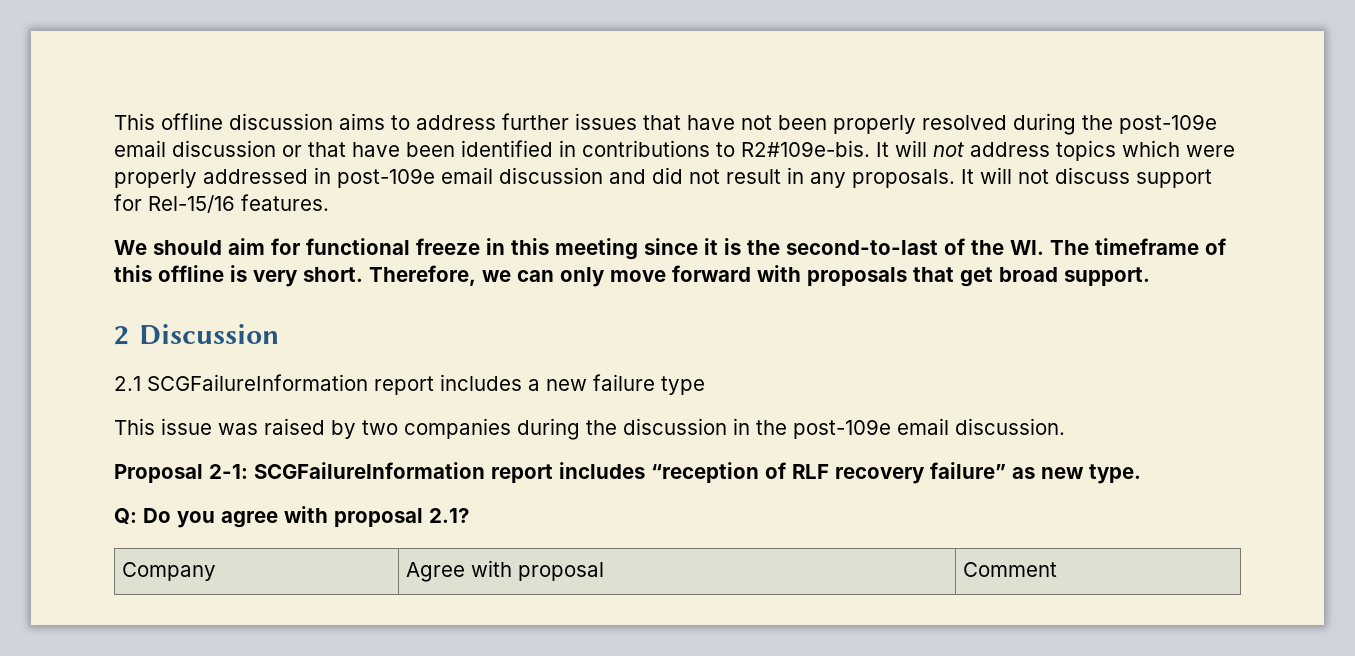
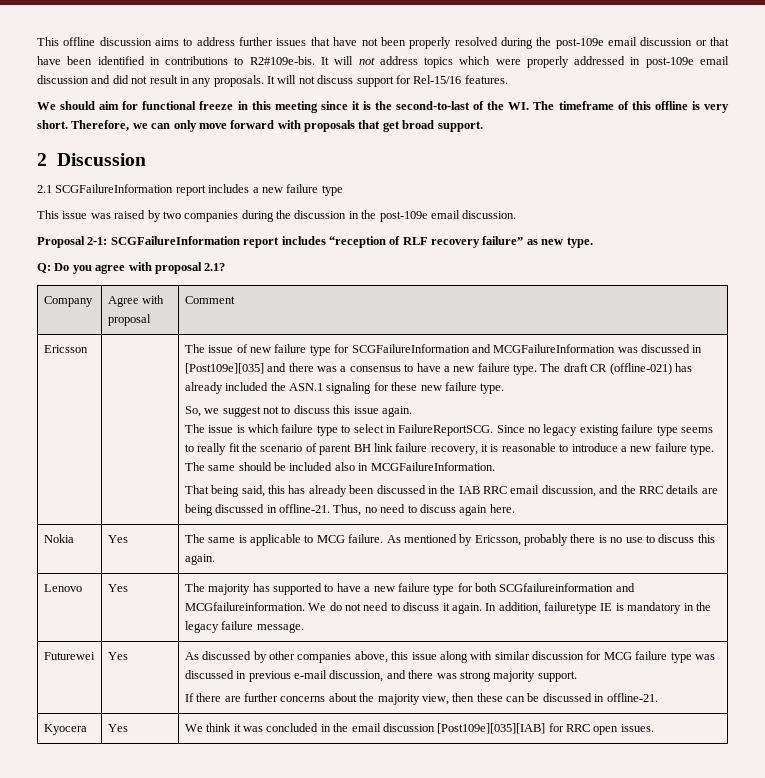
+ Ericsson | | The issue of new failure type for SCGFailureInformation and MCGFailureInformation was discussed in [Post109e][035] and there was a consensus to have a new failure type. The draft CR (offline-021) has already included the ASN.1 signaling for these new failure type.
+ So, we suggest not to discuss this issue again.
+ The issue is which failure type to select in FailureReportSCG. Since no legacy existing failure type seems to really fit the scenario of parent BH link failure recovery, it is reasonable to introduce a new failure type. The same should be included also in MCGFailureInformation.
+ That being said, this has already been discussed in the IAB RRC email discussion, and the RRC details are being discussed in offline-21. Thus, no need to discuss again here.
+ Nokia | Yes | The same is applicable to MCG failure. As mentioned by Ericsson, probably there is no use to discuss this again.
+ Lenovo | Yes | The majority has supported to have a new failure type for both SCGfailureinformation and MCGfailureinformation. We do not need to discuss it again. In addition, failuretype IE is mandatory in the legacy failure message.
+ Futurewei | Yes | As discussed by other companies above, this issue along with similar discussion for MCG failure type was discussed in previous e-mail discussion, and there was strong majority support.
+ If there are further concerns about the majority view, then these can be discussed in offline-21.
+ Kyocera | Yes | We think it was concluded in the email discussion [Post109e][035][IAB] for RRC open issues.

